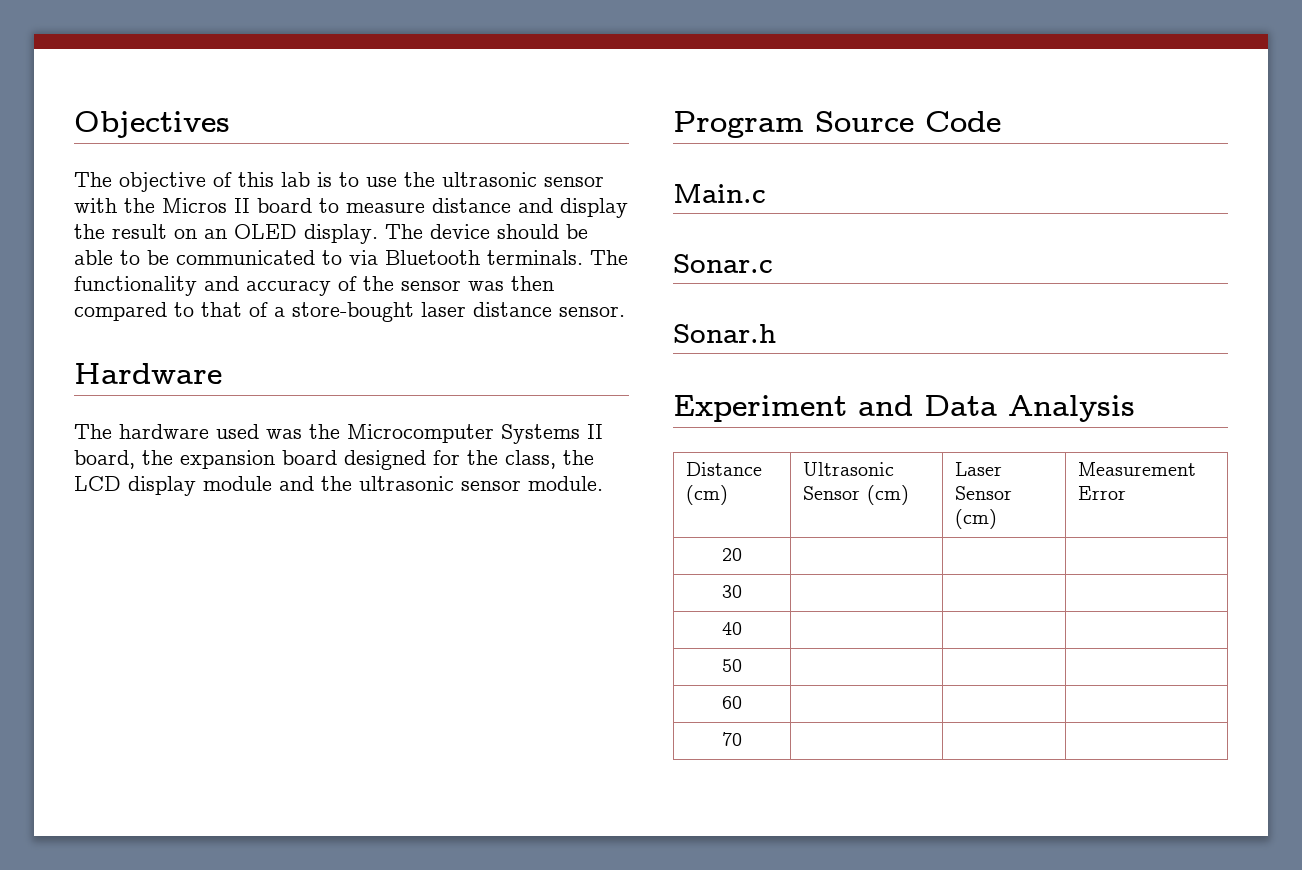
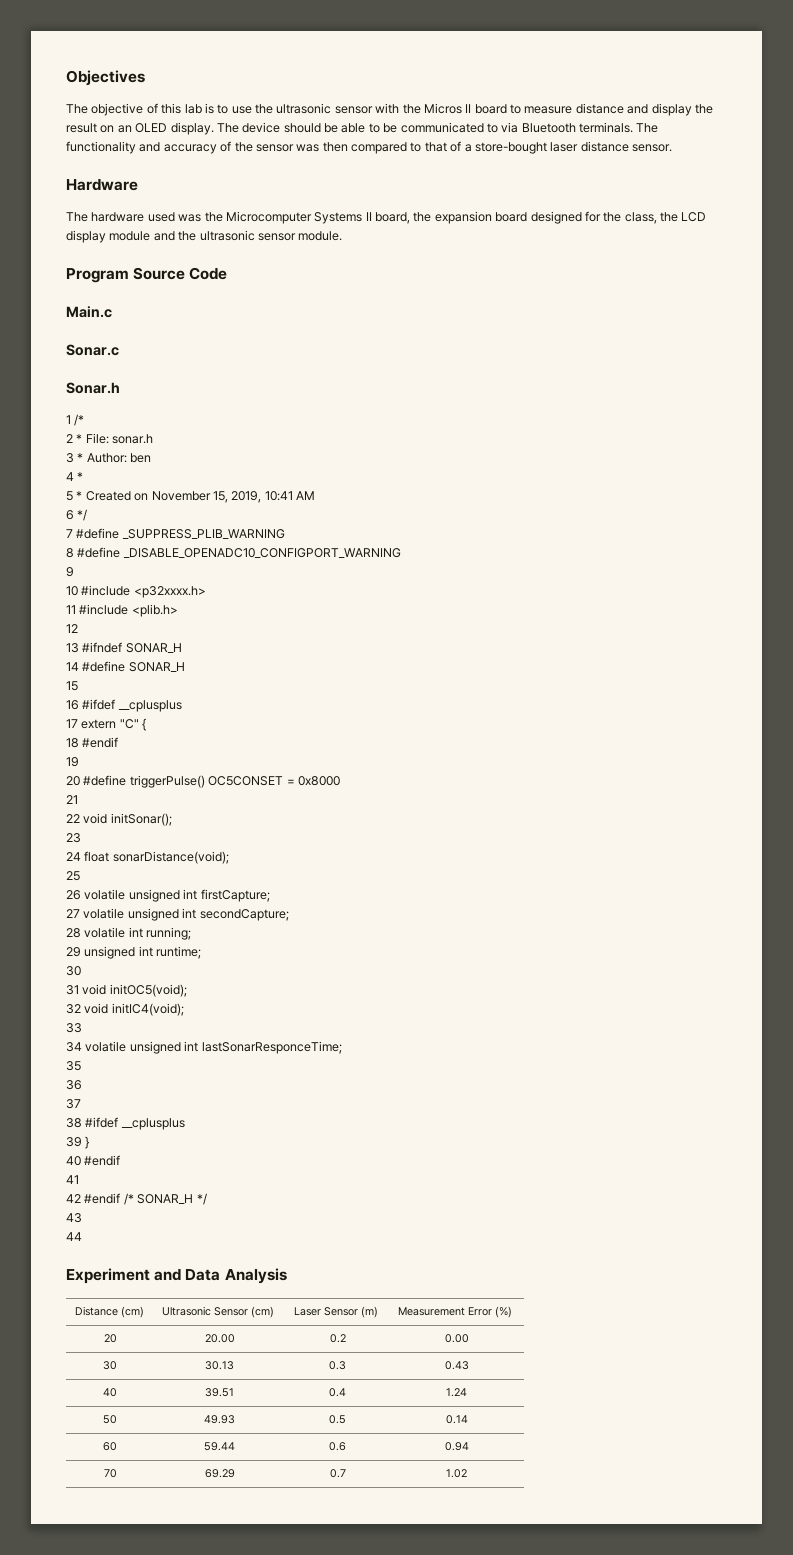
+ 1 /*
+ 2 * File: sonar.h
+ 3 * Author: ben
+ 4 *
+ 5 * Created on November 15, 2019, 10:41 AM
+ 6 */
+ 7 #define _SUPPRESS_PLIB_WARNING
+ 8 #define _DISABLE_OPENADC10_CONFIGPORT_WARNING
+ 9
+ 10 #include <p32xxxx.h>
+ 11 #include <plib.h>
+ 12
+ 13 #ifndef SONAR_H
+ 14 #define SONAR_H
+ 15
+ 16 #ifdef __cplusplus
+ 17 extern "C" {
+ 18 #endif
+ 19
+ 20 #define triggerPulse() OC5CONSET = 0x8000
+ 21
+ 22 void initSonar();
+ 23
+ 24 float sonarDistance(void);
+ 25
+ 26 volatile unsigned int firstCapture;
+ 27 volatile unsigned int secondCapture;
+ 28 volatile int running;
+ 29 unsigned int runtime;
+ 30
+ 31 void initOC5(void);
+ 32 void initIC4(void);
+ 33
+ 34 volatile unsigned int lastSonarResponceTime;
+ 35
+ 36
+ 37
+ 38 #ifdef __cplusplus
+ 39 }
+ 40 #endif
+ 41
+ 42 #endif /* SONAR_H */
+ 43
+ 44
- Distance (cm) | Ultrasonic Sensor (cm) | Laser Sensor (cm) | Measurement Error
+ Distance (cm) | Ultrasonic Sensor (cm) | Laser Sensor (m) | Measurement Error (%)
- 20 | | |
- 30 | | |
- 40 | | |
- 50 | | |
- 60 | | |
- 70 | | |
+ 20 | 20.00 | 0.2 | 0.00
+ 30 | 30.13 | 0.3 | 0.43
+ 40 | 39.51 | 0.4 | 1.24
+ 50 | 49.93 | 0.5 | 0.14
+ 60 | 59.44 | 0.6 | 0.94
+ 70 | 69.29 | 0.7 | 1.02

